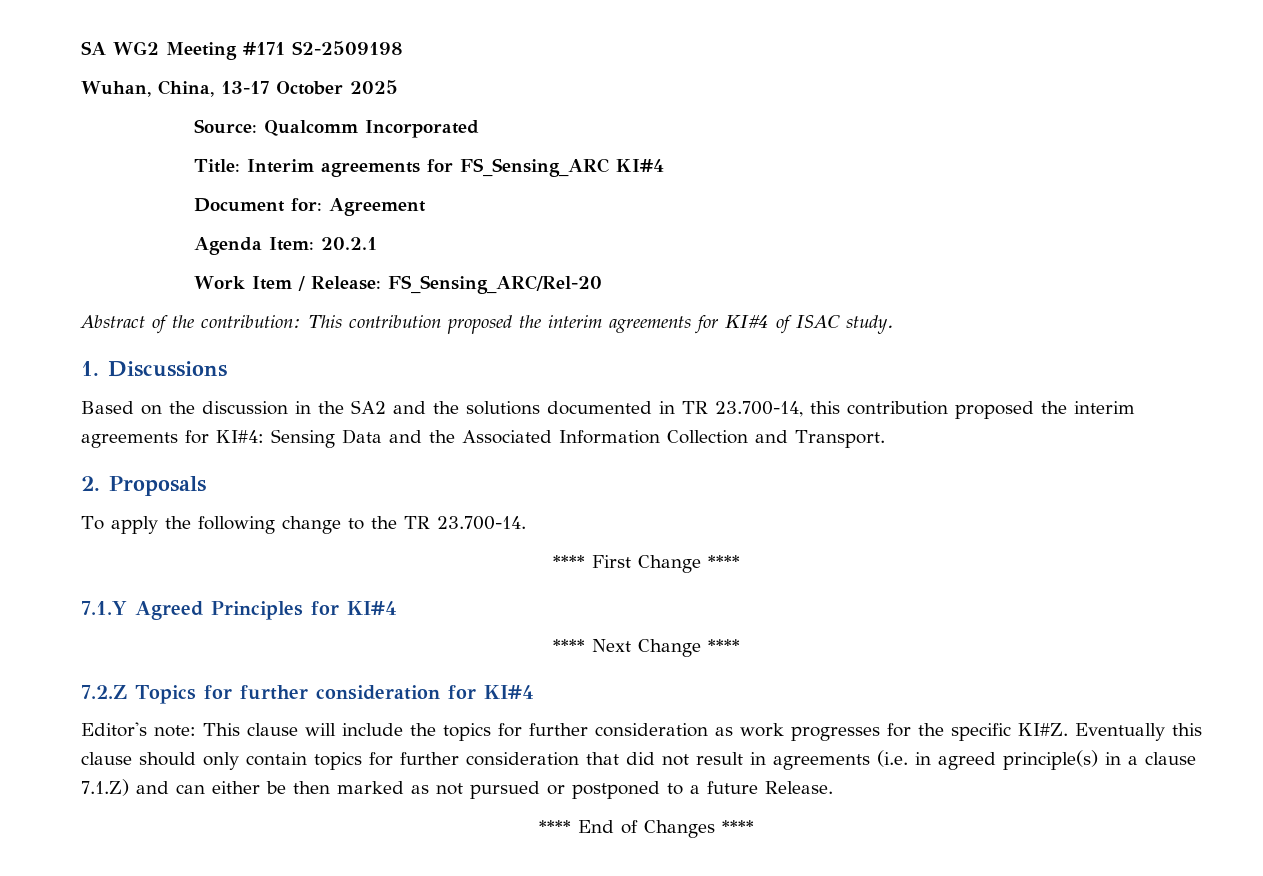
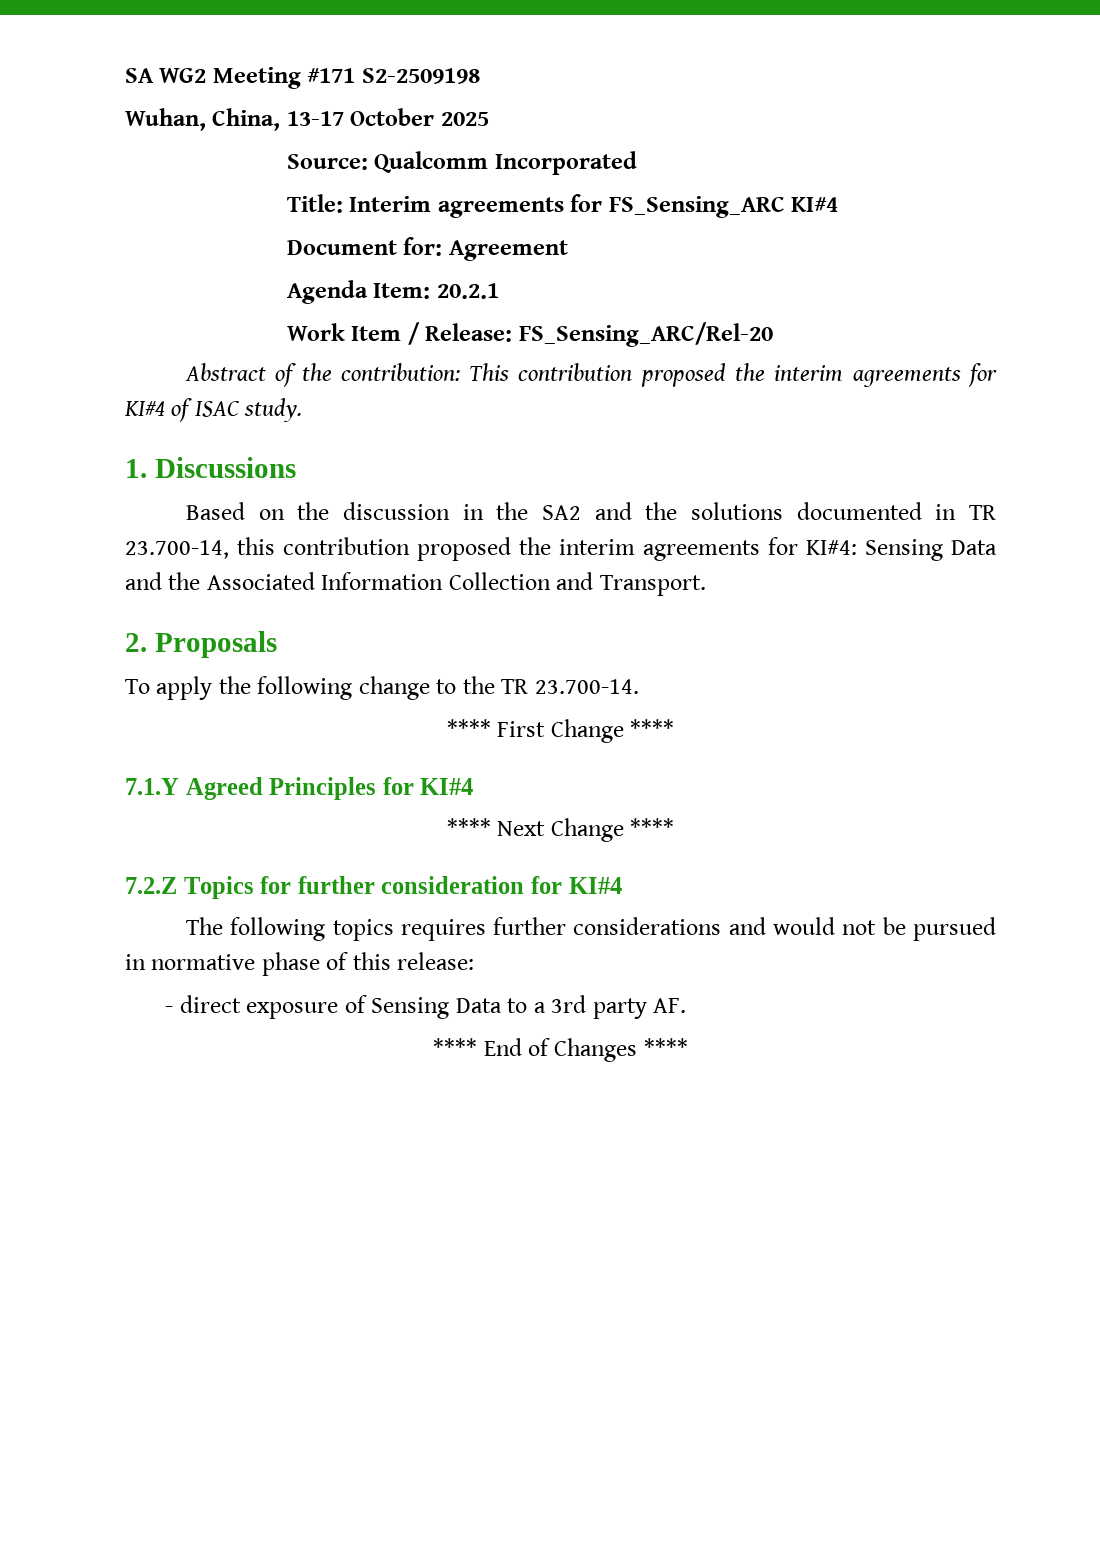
- Editor's note: This clause will include the topics for further consideration as work progresses for the specific KI#Z. Eventually this clause should only contain topics for further consideration that did not result in agreements (i.e. in agreed principle(s) in a clause 7.1.Z) and can either be then marked as not pursued or postponed to a future Release.
+ The following topics requires further considerations and would not be pursued in normative phase of this release:
+ - direct exposure of Sensing Data to a 3rd party AF.

